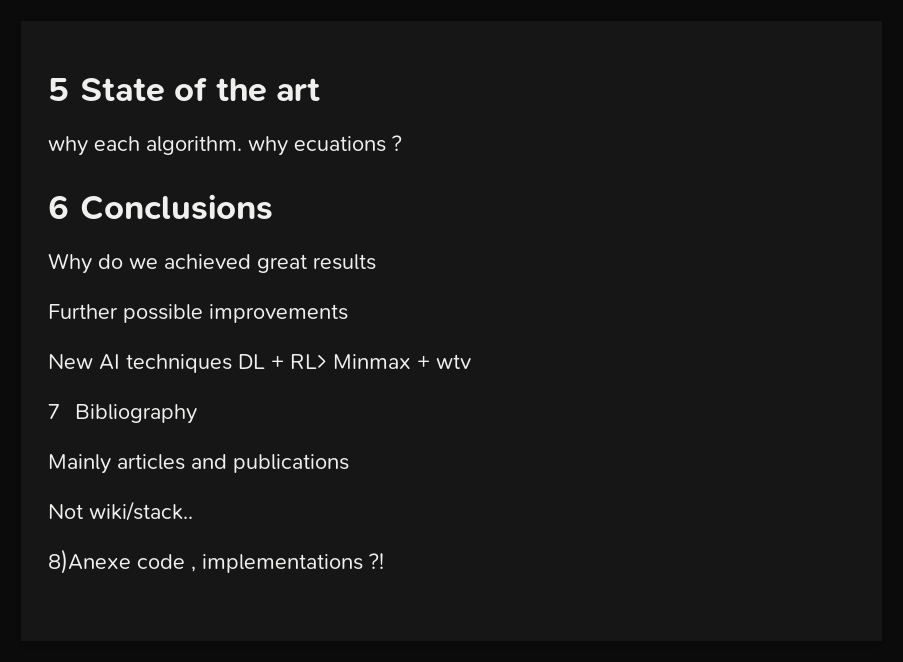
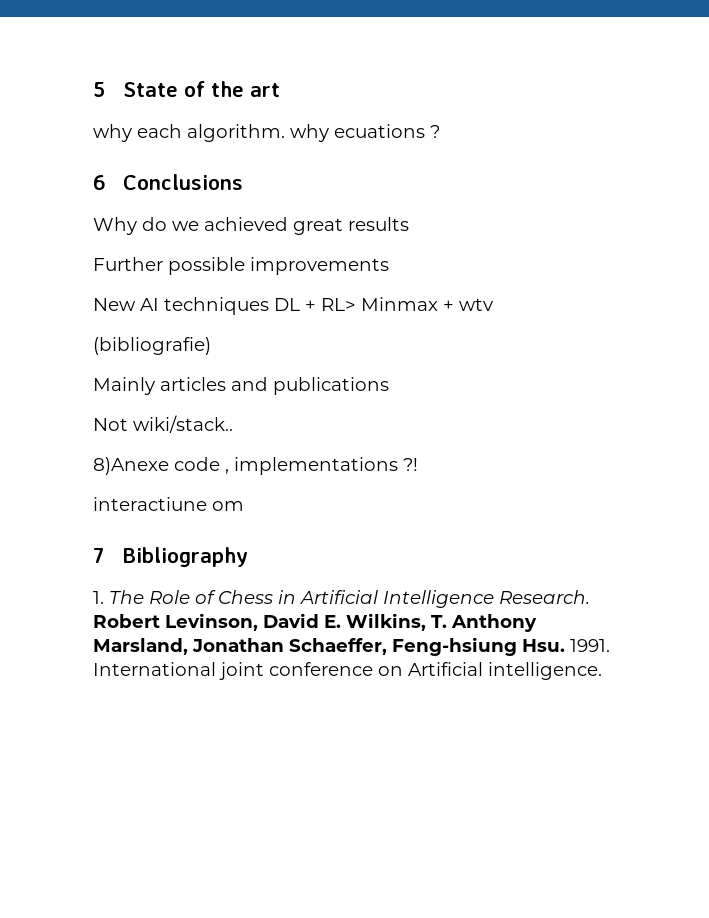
- 7 Bibliography
+ (bibliografie)
+ interactiune om
+ 7 Bibliography
+ 1. The Role of Chess in Artificial Intelligence Research. Robert Levinson, David E. Wilkins, T. Anthony Marsland, Jonathan Schaeffer, Feng-hsiung Hsu. 1991. International joint conference on Artificial intelligence.

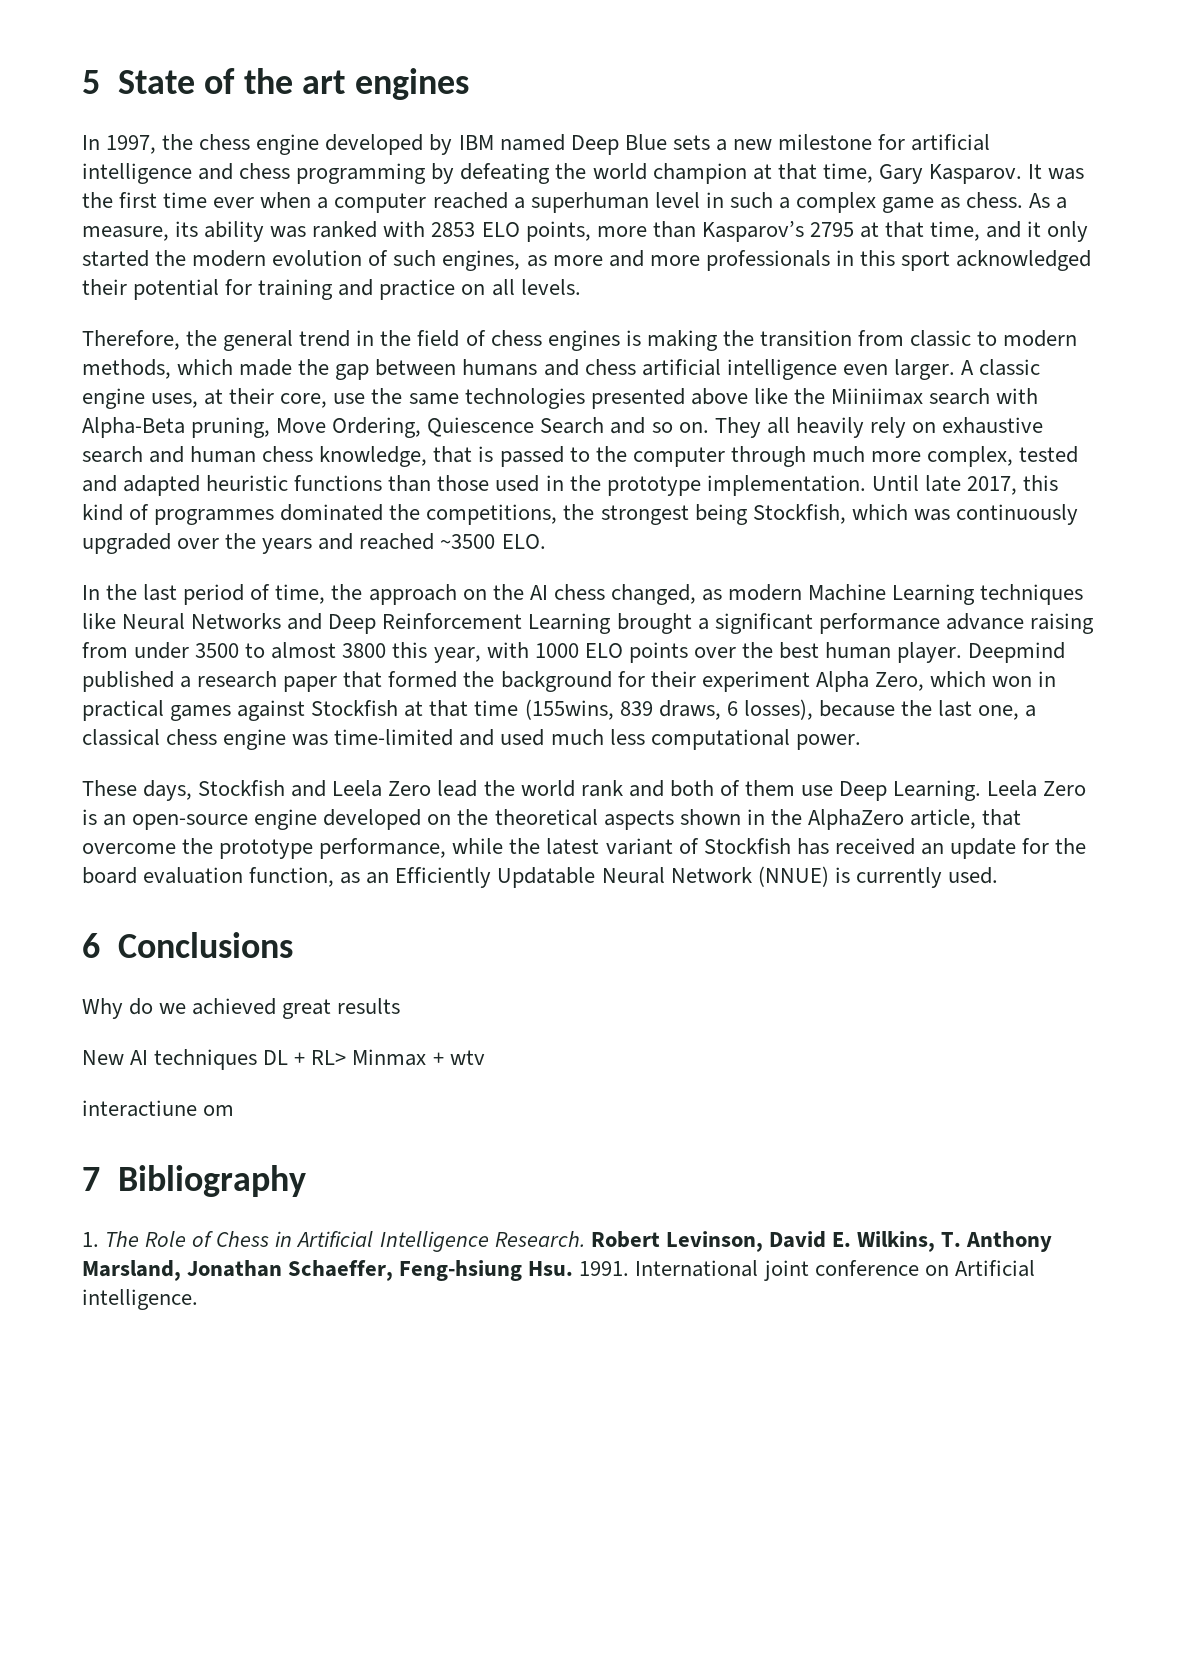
- 5 State of the art
- why each algorithm. why ecuations ?
+ 5 State of the art engines
+ In 1997, the chess engine developed by IBM named Deep Blue sets a new milestone for artificial intelligence and chess programming by defeating the world champion at that time, Gary Kasparov. It was the first time ever when a computer reached a superhuman level in such a complex game as chess. As a measure, its ability was ranked with 2853 ELO points, more than Kasparov’s 2795 at that time, and it only started the modern evolution of such engines, as more and more professionals in this sport acknowledged their potential for training and practice on all levels.
+ Therefore, the general trend in the field of chess engines is making the transition from classic to modern methods, which made the gap between humans and chess artificial intelligence even larger. A classic engine uses, at their core, use the same technologies presented above like the Miiniimax search with Alpha-Beta pruning, Move Ordering, Quiescence Search and so on. They all heavily rely on exhaustive search and human chess knowledge, that is passed to the computer through much more complex, tested and adapted heuristic functions than those used in the prototype implementation. Until late 2017, this kind of programmes dominated the competitions, the strongest being Stockfish, which was continuously upgraded over the years and reached ~3500 ELO.
+ In the last period of time, the approach on the AI chess changed, as modern Machine Learning techniques like Neural Networks and Deep Reinforcement Learning brought a significant performance advance raising from under 3500 to almost 3800 this year, with 1000 ELO points over the best human player. Deepmind published a research paper that formed the background for their experiment Alpha Zero, which won in practical games against Stockfish at that time (155wins, 839 draws, 6 losses), because the last one, a classical chess engine was time-limited and used much less computational power.
+ These days, Stockfish and Leela Zero lead the world rank and both of them use Deep Learning. Leela Zero is an open-source engine developed on the theoretical aspects shown in the AlphaZero article, that overcome the prototype performance, while the latest variant of Stockfish has received an update for the board evaluation function, as an Efficiently Updatable Neural Network (NNUE) is currently used.
- Further possible improvements
- (bibliografie)
- Mainly articles and publications
- Not wiki/stack..
- 8)Anexe code , implementations ?!

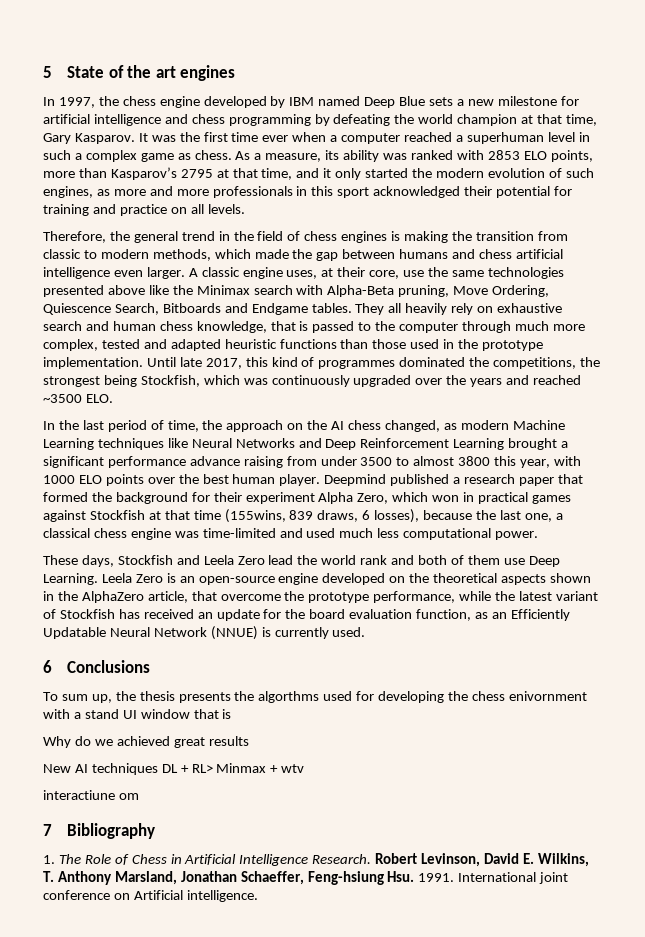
- A classic engine uses, at their core, use the same technologies presented above like the Miiniimax search with Alpha-Beta pruning, Move Ordering, Quiescence Search and so on.
+ A classic engine uses, at their core, use the same technologies presented above like the Minimax search with Alpha-Beta pruning, Move Ordering, Quiescence Search, Bitboards and Endgame tables.
+ To sum up, the thesis presents the algorthms used for developing the chess enivornment with a stand UI window that is

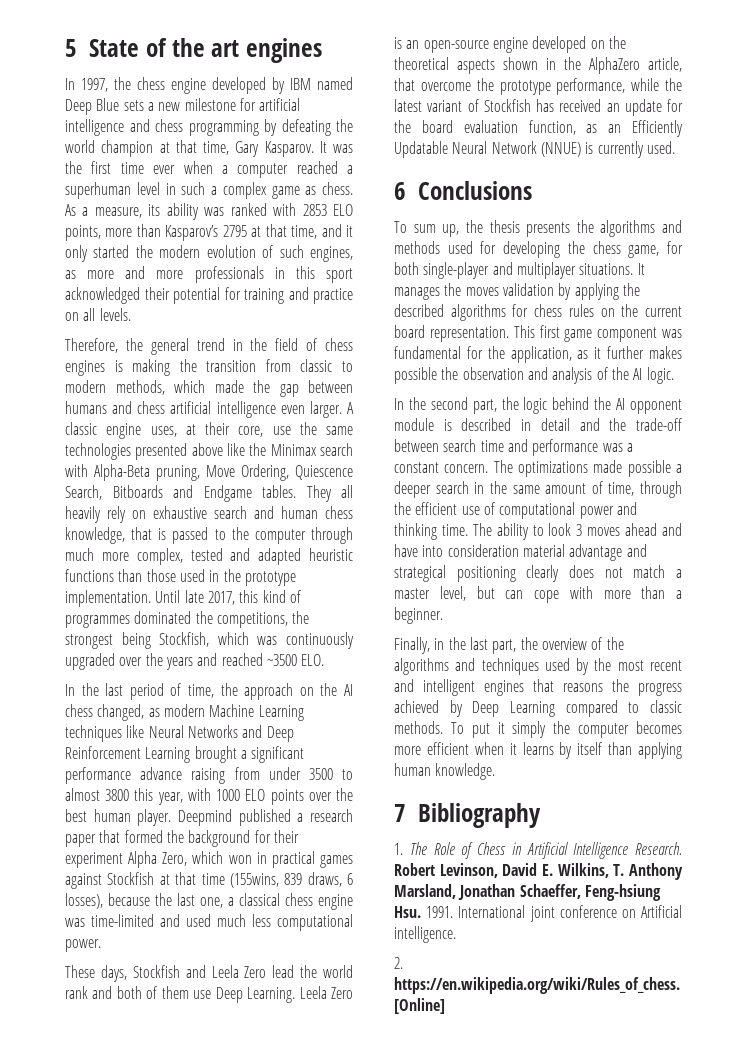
- To sum up, the thesis presents the algorthms used for developing the chess enivornment with a stand UI window that is
- Why do we achieved great results
- New AI techniques DL + RL> Minmax + wtv
- interactiune om
+ To sum up, the thesis presents the algorithms and methods used for developing the chess game, for both single-player and multiplayer situations. It manages the moves validation by applying the described algorithms for chess rules on the current board representation. This first game component was fundamental for the application, as it further makes possible the observation and analysis of the AI logic.
+ In the second part, the logic behind the AI opponent module is described in detail and the trade-off between search time and performance was a constant concern. The optimizations made possible a deeper search in the same amount of time, through the efficient use of computational power and thinking time. The ability to look 3 moves ahead and have into consideration material advantage and strategical positioning clearly does not match a master level, but can cope with more than a beginner.
+ Finally, in the last part, the overview of the algorithms and techniques used by the most recent and intelligent engines that reasons the progress achieved by Deep Learning compared to classic methods. To put it simply the computer becomes more efficient when it learns by itself than applying human knowledge.
+ 2. https://en.wikipedia.org/wiki/Rules_of_chess. [Online]

